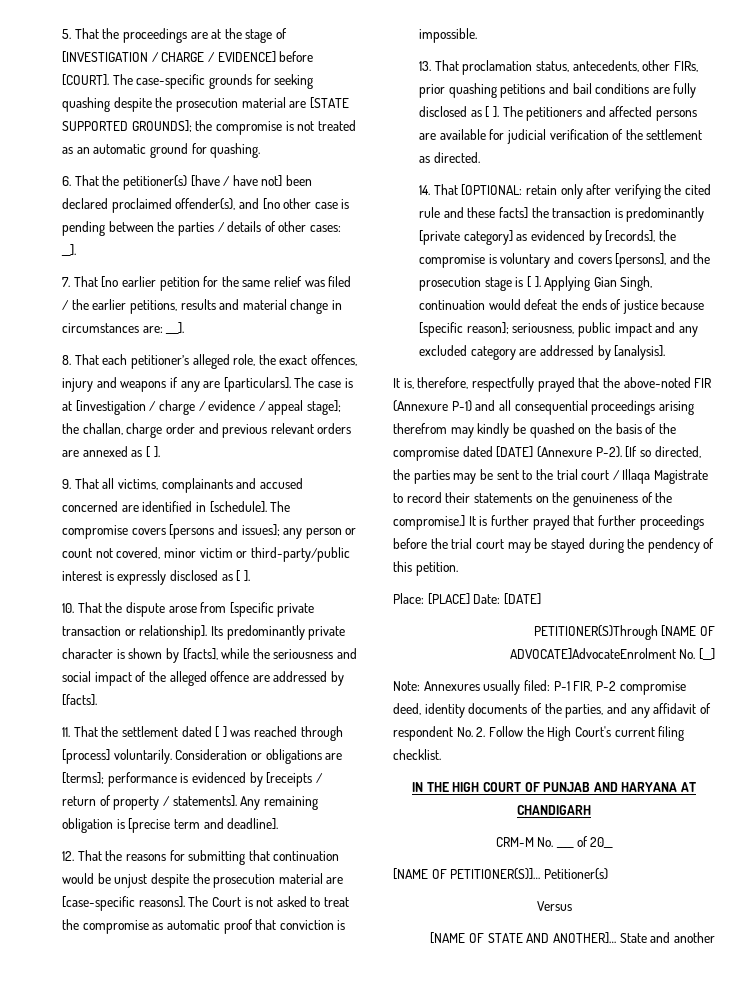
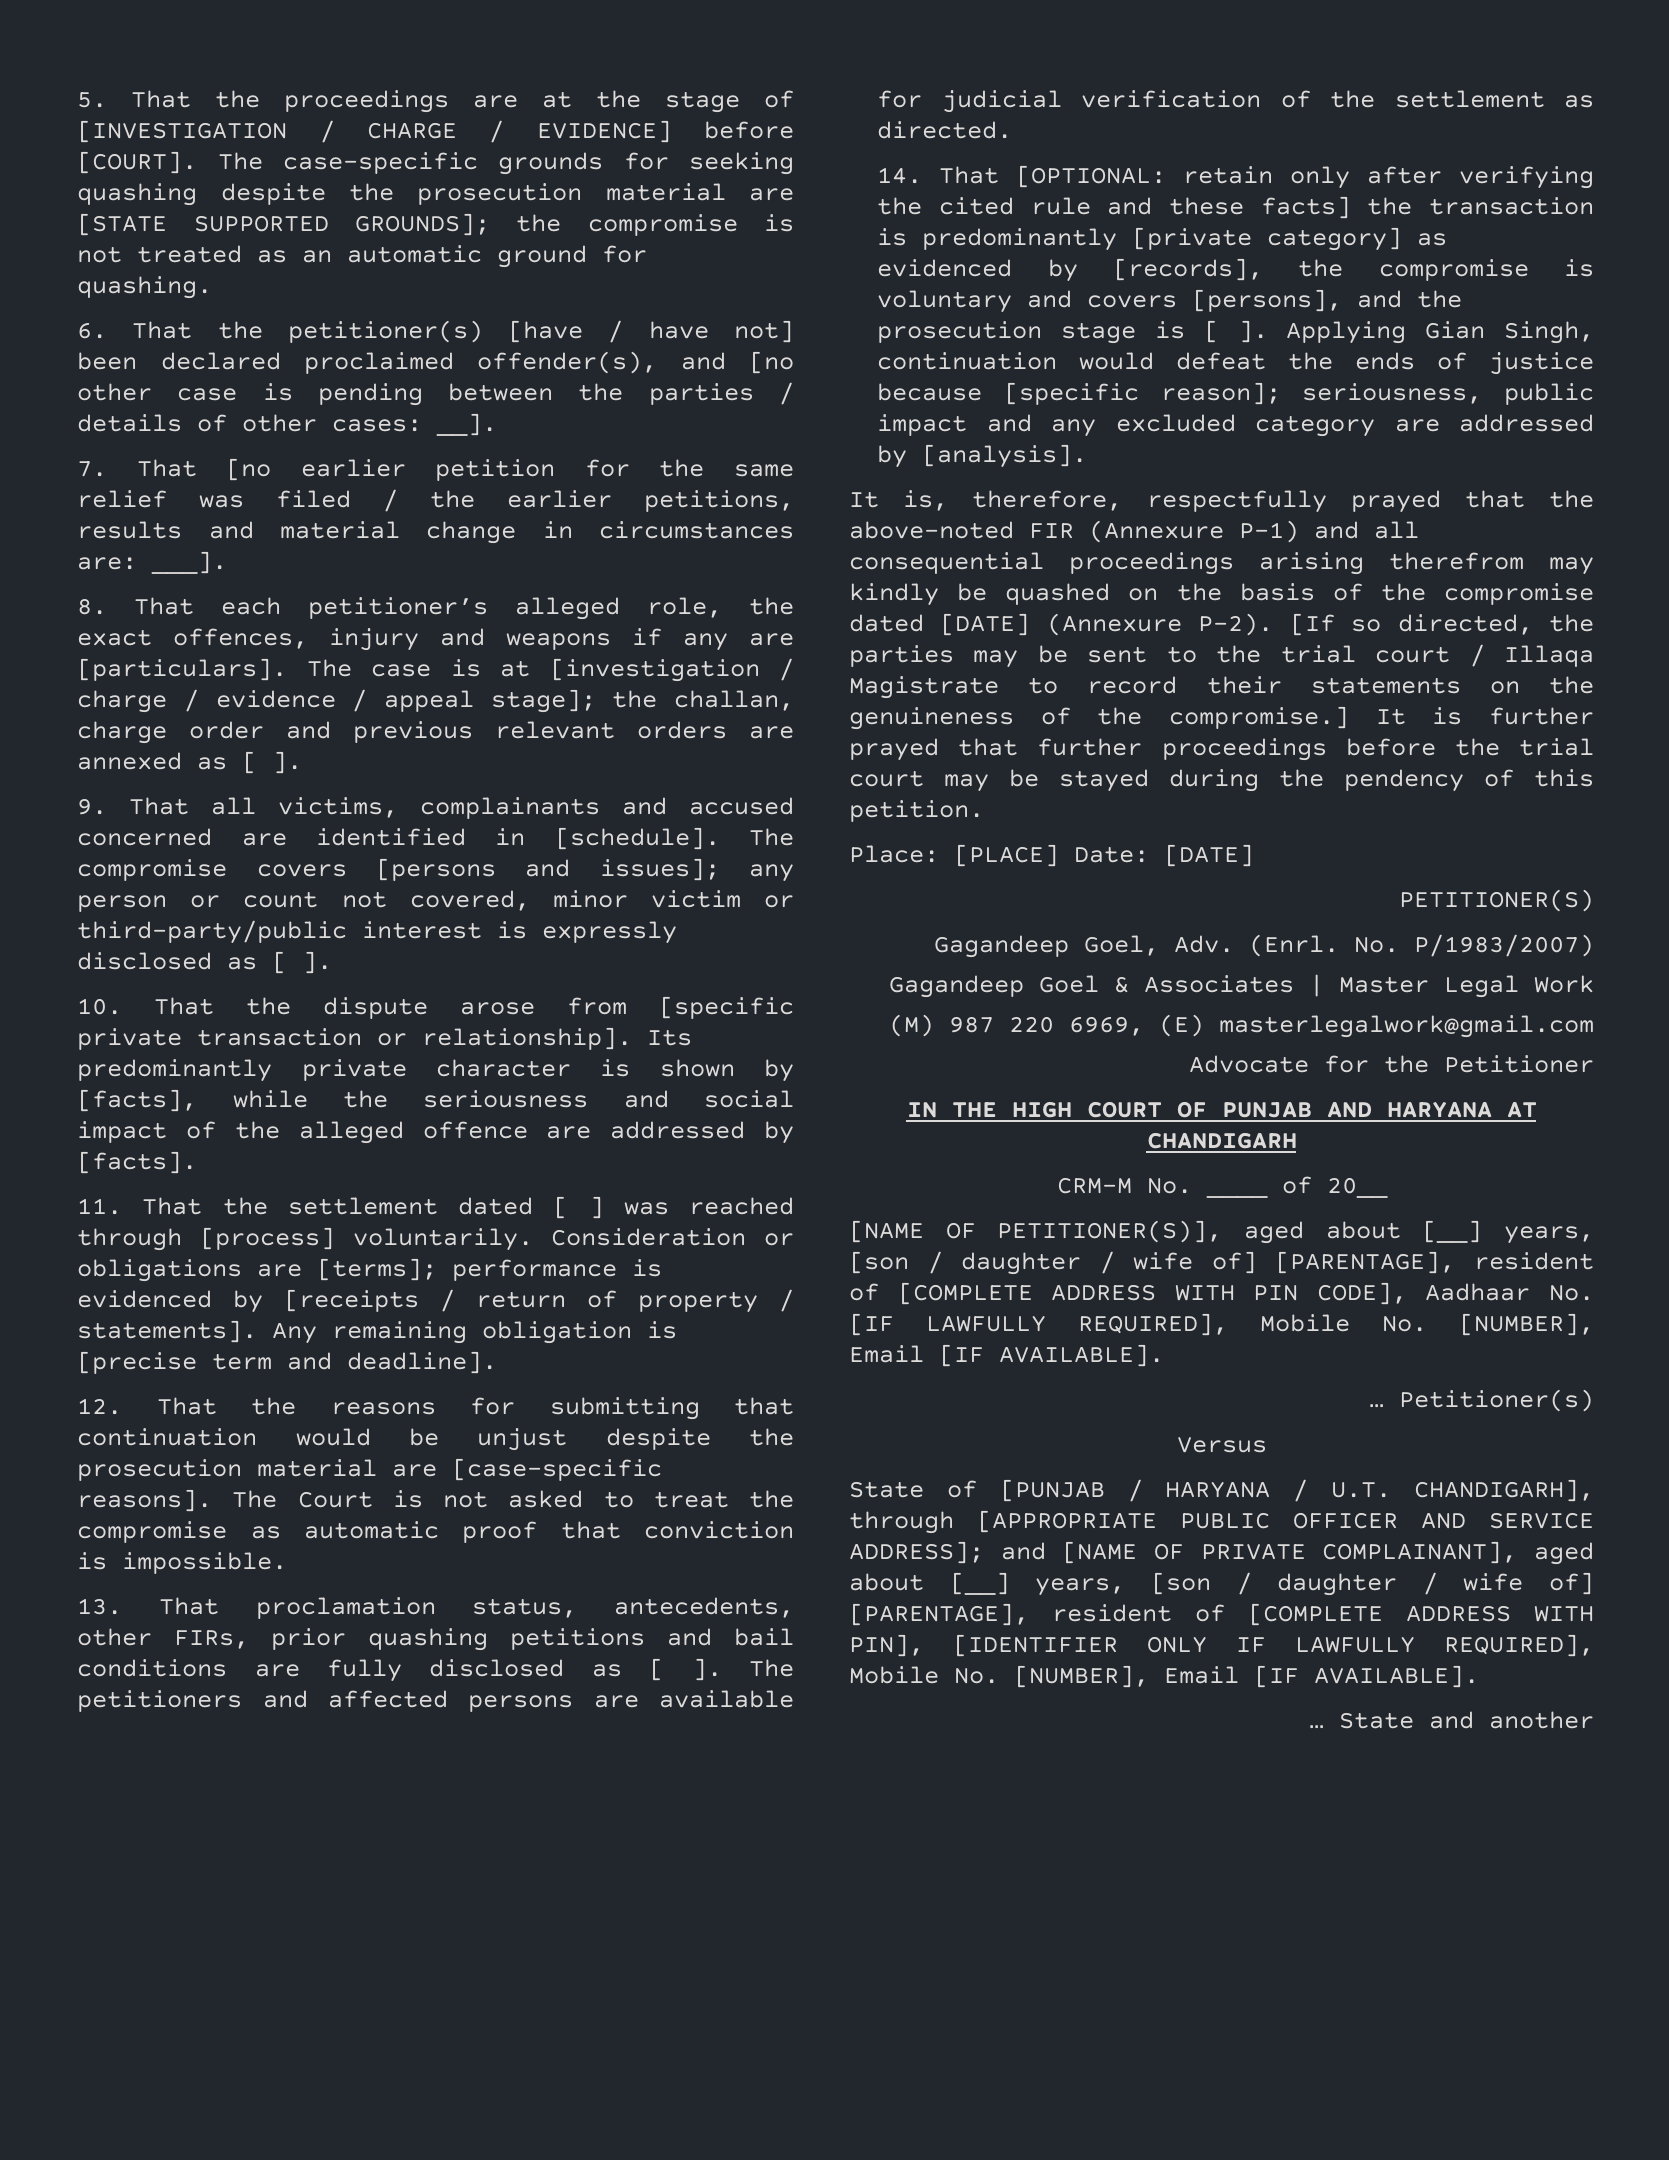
- PETITIONER(S)Through [NAME OF ADVOCATE]AdvocateEnrolment No. [__]
- Note: Annexures usually filed: P-1 FIR, P-2 compromise deed, identity documents of the parties, and any affidavit of respondent No. 2. Follow the High Court's current filing checklist.
+ PETITIONER(S)
+ Gagandeep Goel, Adv. (Enrl. No. P/1983/2007)
+ Gagandeep Goel & Associates | Master Legal Work
+ (M) 987 220 6969, (E) masterlegalwork@gmail.com
+ Advocate for the Petitioner
- [NAME OF PETITIONER(S)]… Petitioner(s)
+ [NAME OF PETITIONER(S)], aged about [__] years, [son / daughter / wife of] [PARENTAGE], resident of [COMPLETE ADDRESS WITH PIN CODE], Aadhaar No. [IF LAWFULLY REQUIRED], Mobile No. [NUMBER], Email [IF AVAILABLE].
+ … Petitioner(s)
  Versus
- [NAME OF STATE AND ANOTHER]…
+ State of [PUNJAB / HARYANA / U.T. CHANDIGARH], through [APPROPRIATE PUBLIC OFFICER AND SERVICE ADDRESS]; and [NAME OF PRIVATE COMPLAINANT], aged about [__] years, [son / daughter / wife of] [PARENTAGE], resident of [COMPLETE ADDRESS WITH PIN], [IDENTIFIER ONLY IF LAWFULLY REQUIRED], Mobile No. [NUMBER], Email [IF AVAILABLE].
+ …

